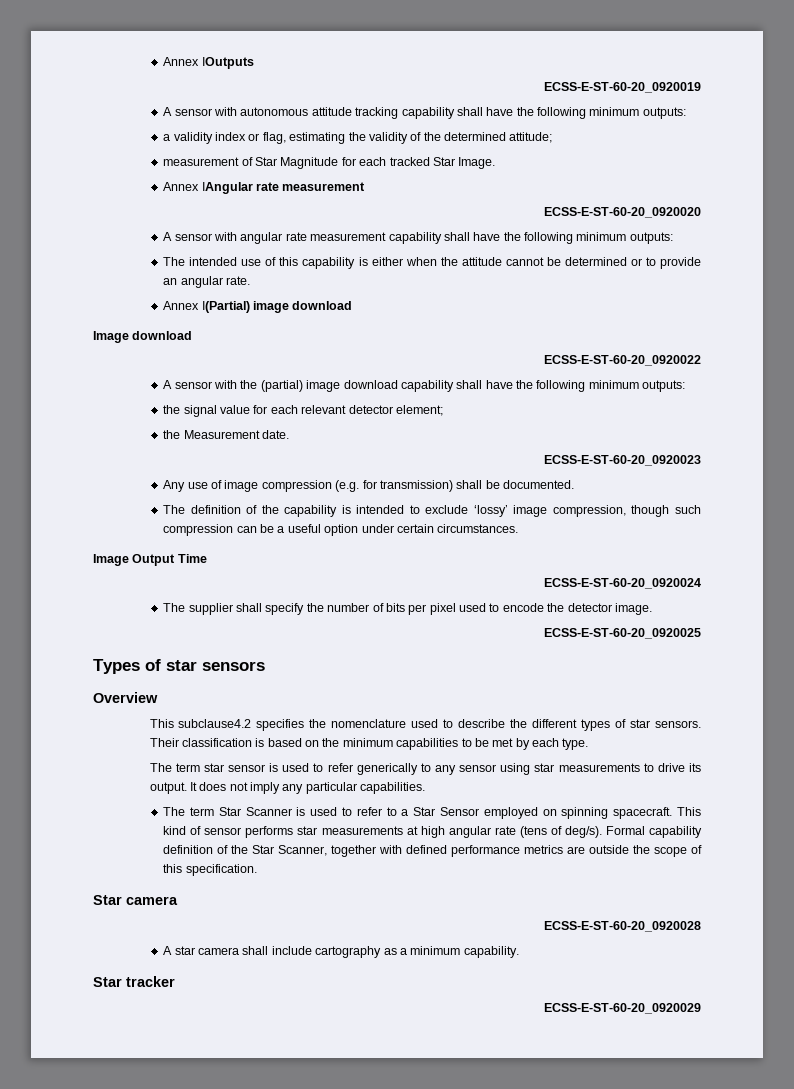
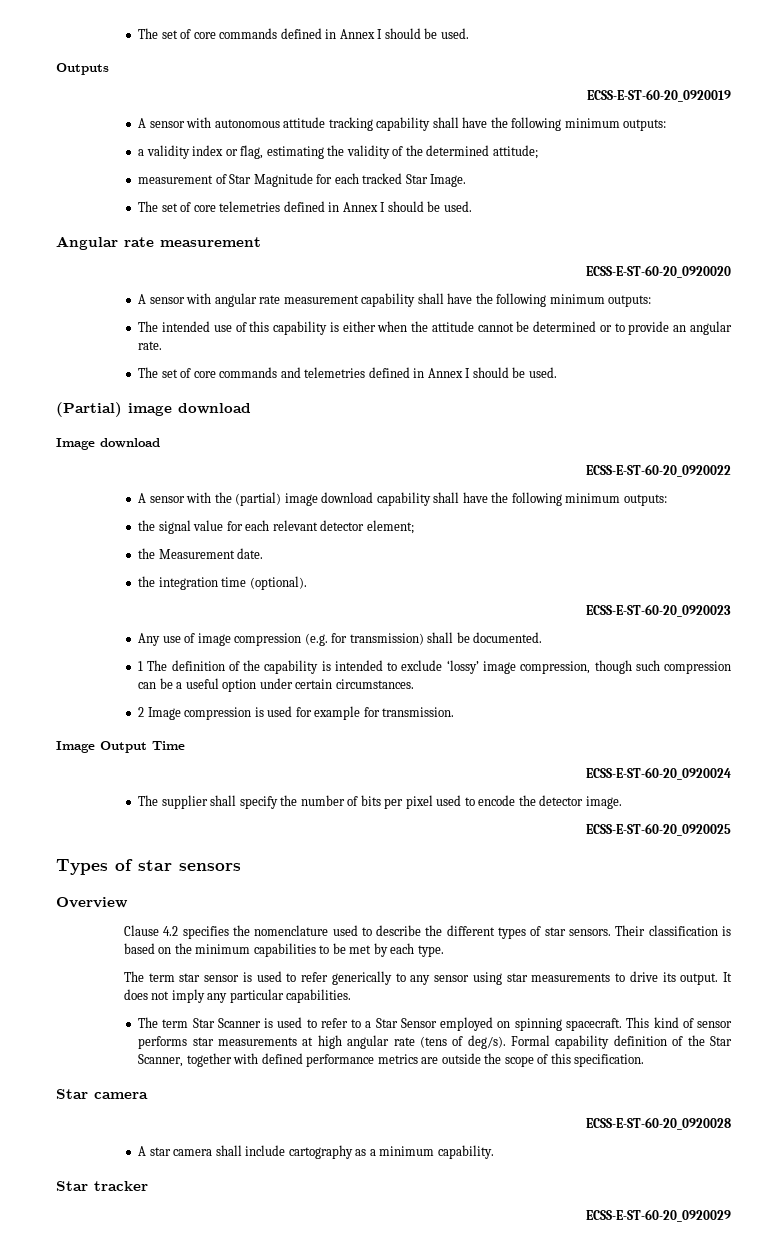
- Annex IOutputs
+ The set of core commands defined in Annex I should be used.
+ Outputs
- Annex IAngular rate measurement
+ The set of core telemetries defined in Annex I should be used.
+ Angular rate measurement
- Annex I(Partial) image download
+ The set of core commands and telemetries defined in Annex I should be used.
+ (Partial) image download
+ the integration time (optional).
- The definition of the capability is intended to exclude ‘lossy’ image compression, though such compression can be a useful option under certain circumstances.
+ 1 The definition of the capability is intended to exclude ‘lossy’ image compression, though such compression can be a useful option under certain circumstances.
+ 2 Image compression is used for example for transmission.
- This subclause4.2 specifies the nomenclature used to describe the different types of star sensors.
+ Clause 4.2 specifies the nomenclature used to describe the different types of star sensors.

